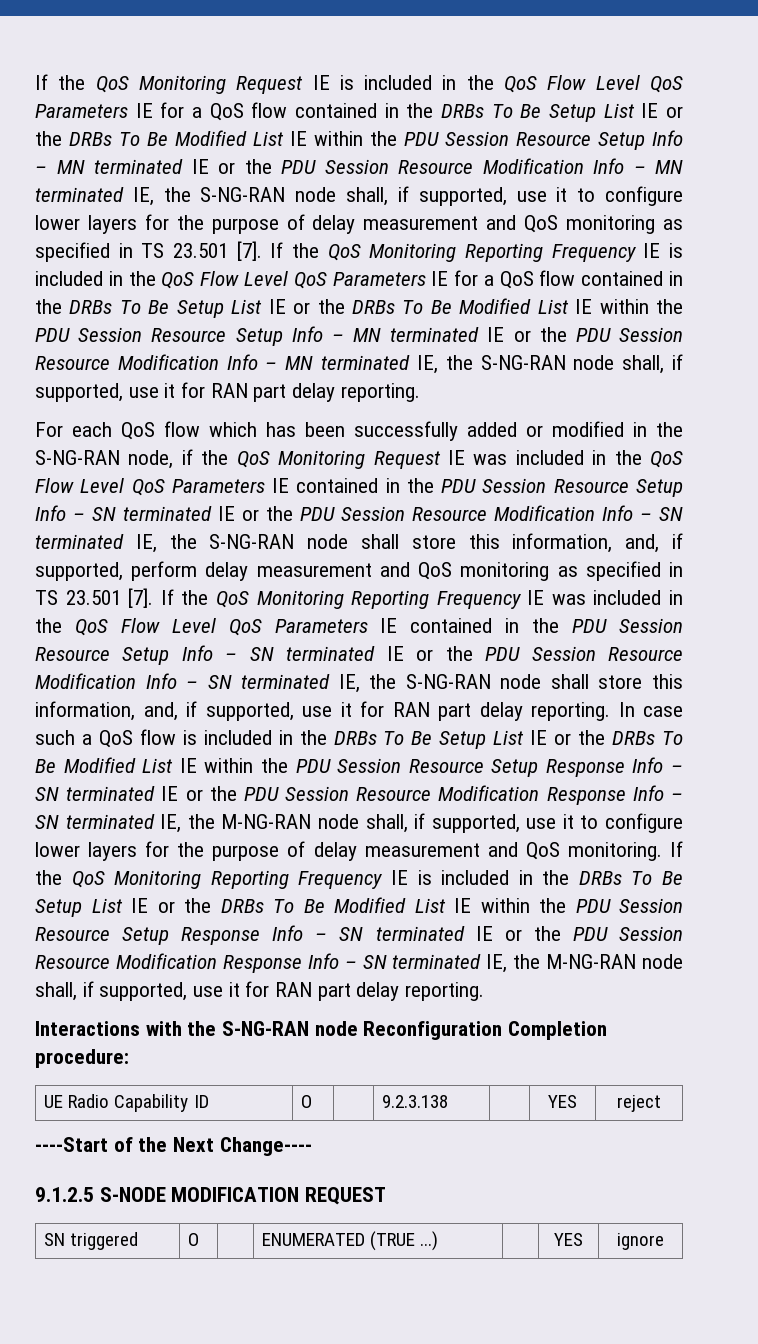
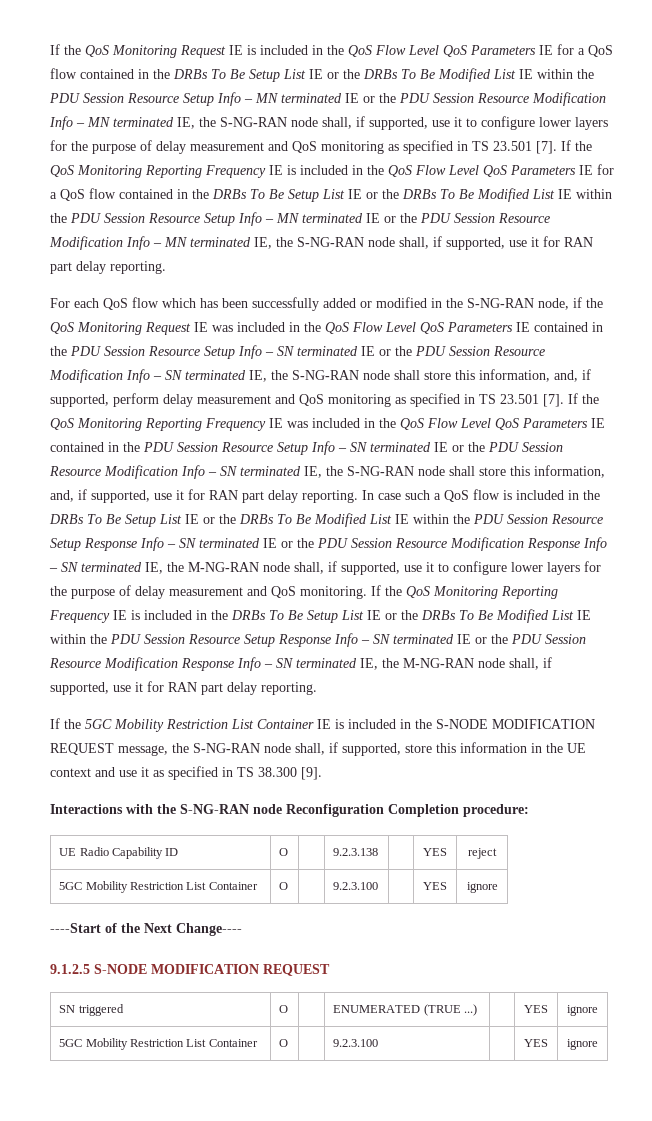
+ If the 5GC Mobility Restriction List Container IE is included in the S-NODE MODIFICATION REQUEST message, the S-NG-RAN node shall, if supported, store this information in the UE context and use it as specified in TS 38.300 [9].
  UE Radio Capability ID | O | | 9.2.3.138 | | YES | reject
+ 5GC Mobility Restriction List Container | O | | 9.2.3.100 | | YES | ignore
  SN triggered | O | | ENUMERATED (TRUE ...) | | YES | ignore
+ 5GC Mobility Restriction List Container | O | | 9.2.3.100 | | YES | ignore

